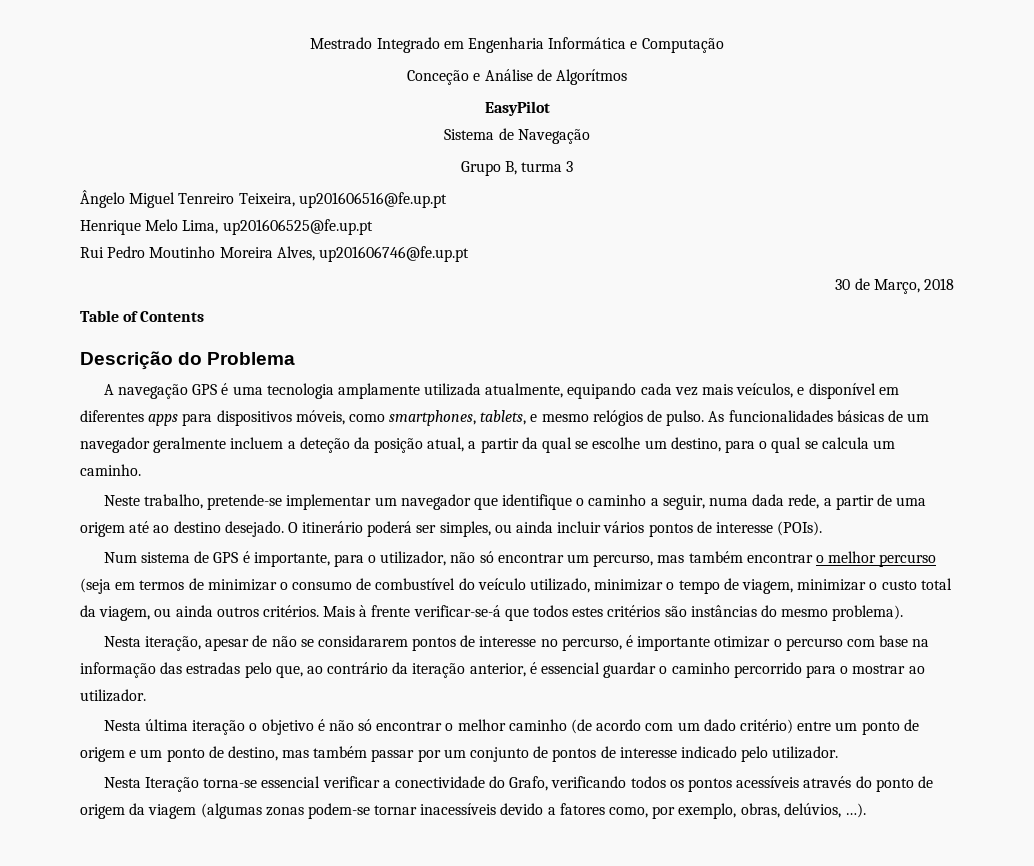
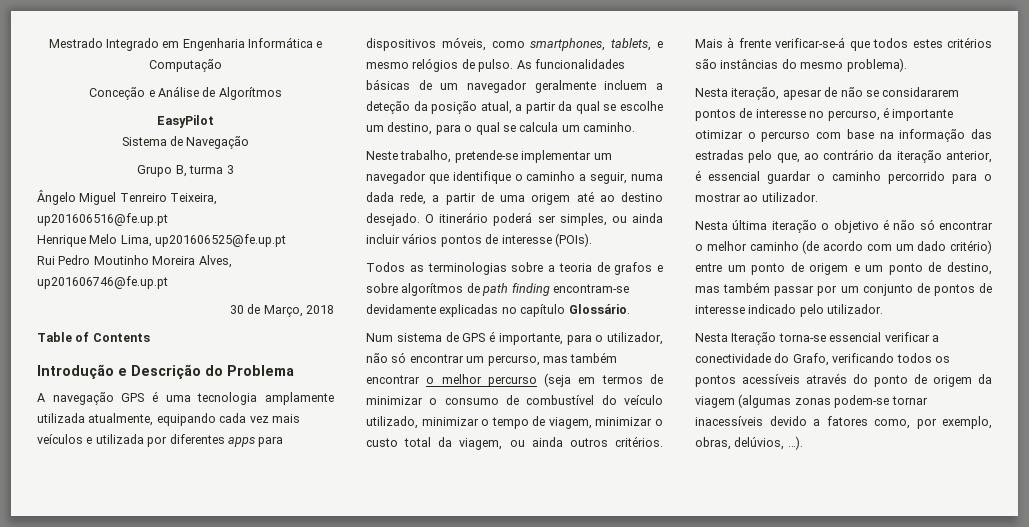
- Descrição do Problema
+ Introdução e Descrição do Problema
- A navegação GPS é uma tecnologia amplamente utilizada atualmente, equipando cada vez mais veículos, e disponível em diferentes apps para dispositivos móveis, como smartphones, tablets, e mesmo relógios de pulso.
+ A navegação GPS é uma tecnologia amplamente utilizada atualmente, equipando cada vez mais veículos e utilizada por diferentes apps para dispositivos móveis, como smartphones, tablets, e mesmo relógios de pulso.
+ Todos as terminologias sobre a teoria de grafos e sobre algorítmos de path finding encontram-se devidamente explicadas no capítulo Glossário.

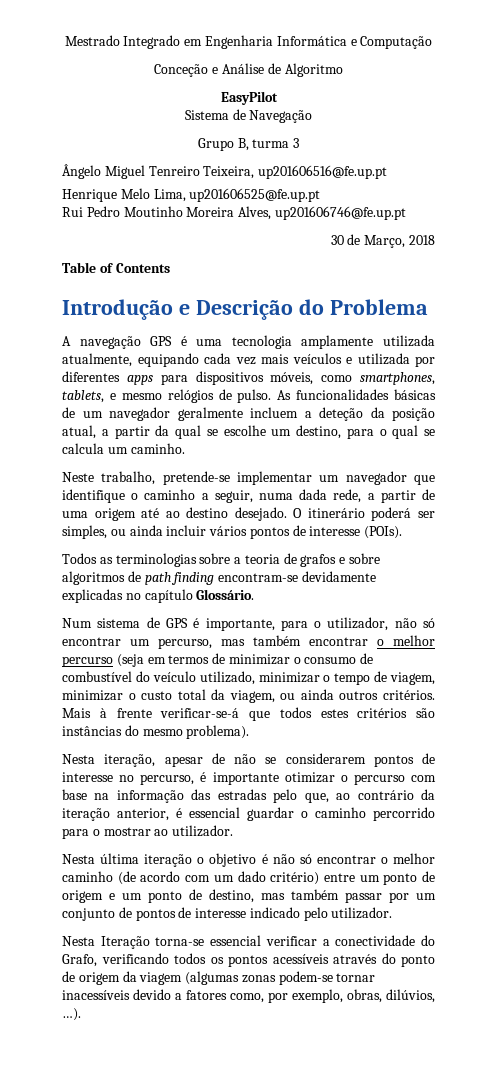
- Conceção e Análise de Algorítmos
+ Conceção e Análise de Algoritmo
- Todos as terminologias sobre a teoria de grafos e sobre algorítmos de path finding encontram-se devidamente explicadas no capítulo Glossário.
+ Todos as terminologias sobre a teoria de grafos e sobre algoritmos de path finding encontram-se devidamente explicadas no capítulo Glossário.
- Nesta iteração, apesar de não se considararem pontos de interesse no percurso, é importante otimizar o percurso com base na informação das estradas pelo que, ao contrário da iteração anterior, é essencial guardar o caminho percorrido para o mostrar ao utilizador.
+ Nesta iteração, apesar de não se considerarem pontos de interesse no percurso, é importante otimizar o percurso com base na informação das estradas pelo que, ao contrário da iteração anterior, é essencial guardar o caminho percorrido para o mostrar ao utilizador.
- Nesta Iteração torna-se essencial verificar a conectividade do Grafo, verificando todos os pontos acessíveis através do ponto de origem da viagem (algumas zonas podem-se tornar inacessíveis devido a fatores como, por exemplo, obras, delúvios, …).
+ Nesta Iteração torna-se essencial verificar a conectividade do Grafo, verificando todos os pontos acessíveis através do ponto de origem da viagem (algumas zonas podem-se tornar inacessíveis devido a fatores como, por exemplo, obras, dilúvios, …).

